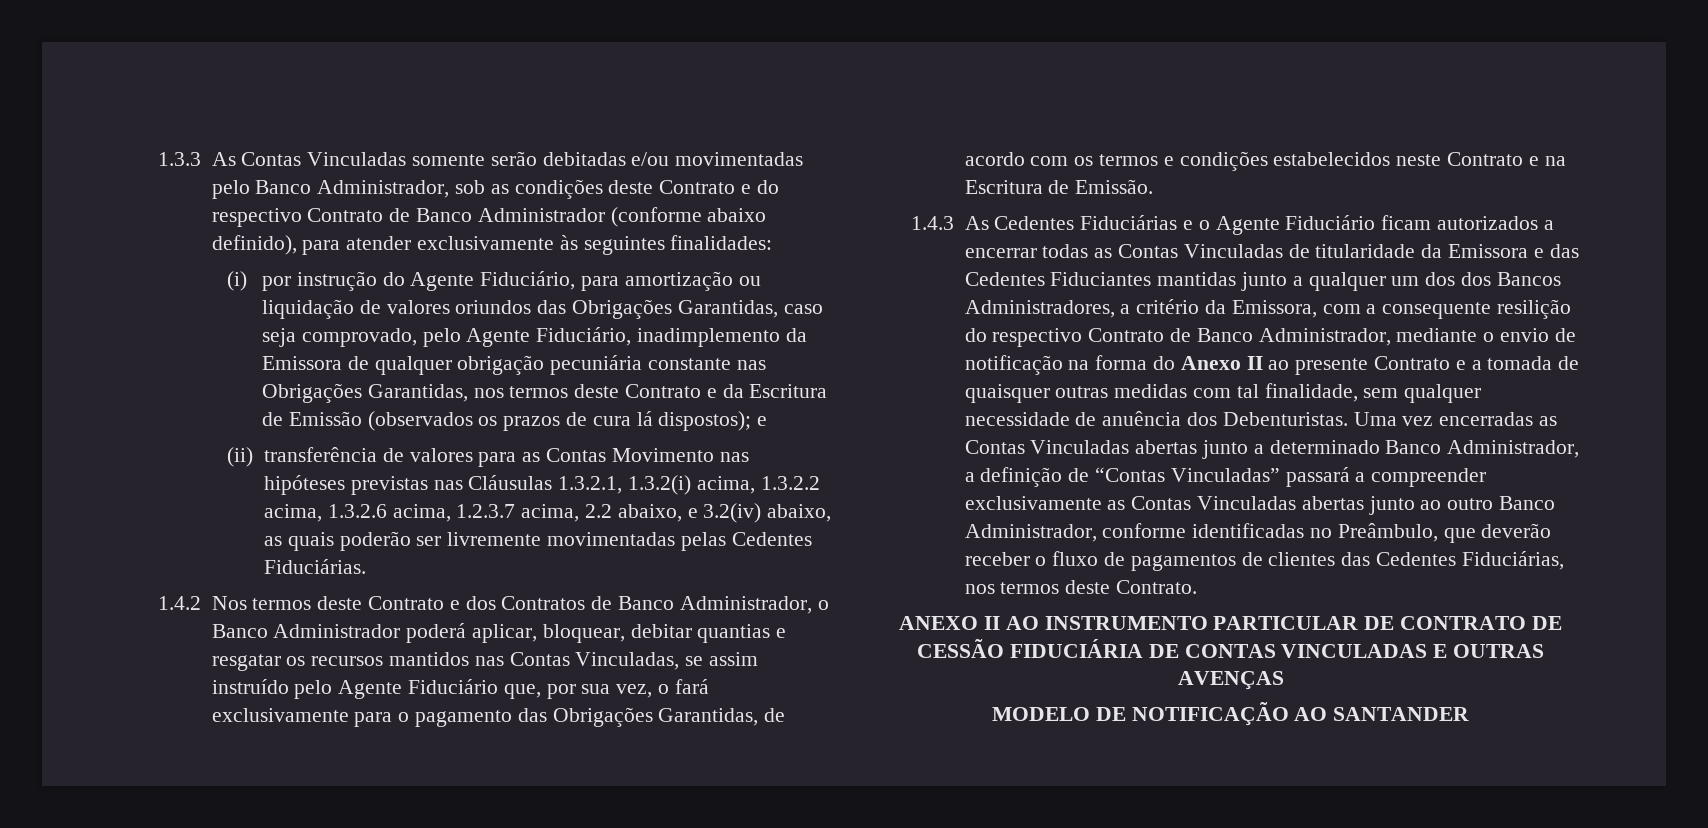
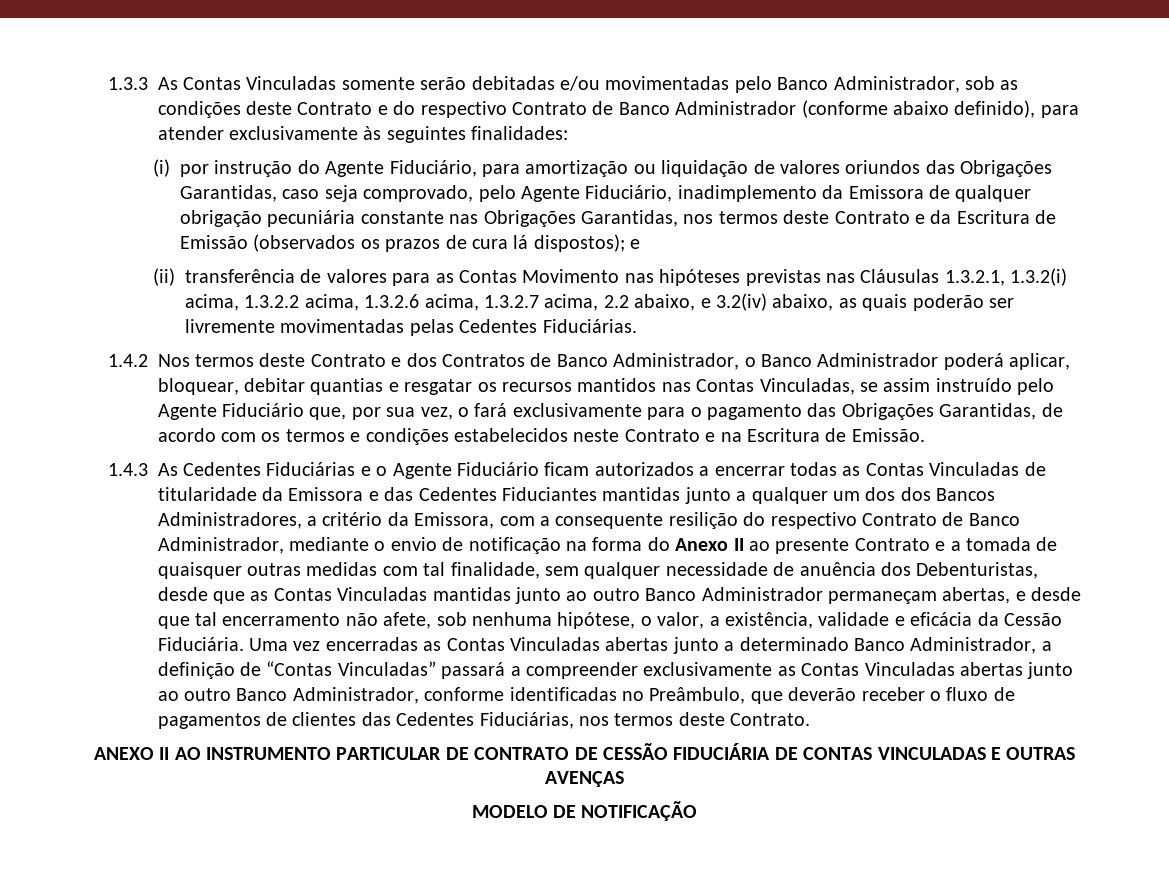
- (ii) transferência de valores para as Contas Movimento nas hipóteses previstas nas Cláusulas 1.3.2.1, 1.3.2(i) acima, 1.3.2.2 acima, 1.3.2.6 acima, 1.2.3.7 acima, 2.2 abaixo, e 3.2(iv) abaixo, as quais poderão ser livremente movimentadas pelas Cedentes Fiduciárias.
+ (ii) transferência de valores para as Contas Movimento nas hipóteses previstas nas Cláusulas 1.3.2.1, 1.3.2(i) acima, 1.3.2.2 acima, 1.3.2.6 acima, 1.3.2.7 acima, 2.2 abaixo, e 3.2(iv) abaixo, as quais poderão ser livremente movimentadas pelas Cedentes Fiduciárias.
- 1.4.3 As Cedentes Fiduciárias e o Agente Fiduciário ficam autorizados a encerrar todas as Contas Vinculadas de titularidade da Emissora e das Cedentes Fiduciantes mantidas junto a qualquer um dos dos Bancos Administradores, a critério da Emissora, com a consequente resilição do respectivo Contrato de Banco Administrador, mediante o envio de notificação na forma do Anexo II ao presente Contrato e a tomada de quaisquer outras medidas com tal finalidade, sem qualquer necessidade de anuência dos Debenturistas.
+ 1.4.3 As Cedentes Fiduciárias e o Agente Fiduciário ficam autorizados a encerrar todas as Contas Vinculadas de titularidade da Emissora e das Cedentes Fiduciantes mantidas junto a qualquer um dos dos Bancos Administradores, a critério da Emissora, com a consequente resilição do respectivo Contrato de Banco Administrador, mediante o envio de notificação na forma do Anexo II ao presente Contrato e a tomada de quaisquer outras medidas com tal finalidade, sem qualquer necessidade de anuência dos Debenturistas, desde que as Contas Vinculadas mantidas junto ao outro Banco Administrador permaneçam abertas, e desde que tal encerramento não afete, sob nenhuma hipótese, o valor, a existência, validade e eficácia da Cessão Fiduciária.
- MODELO DE NOTIFICAÇÃO AO SANTANDER
+ MODELO DE NOTIFICAÇÃO

